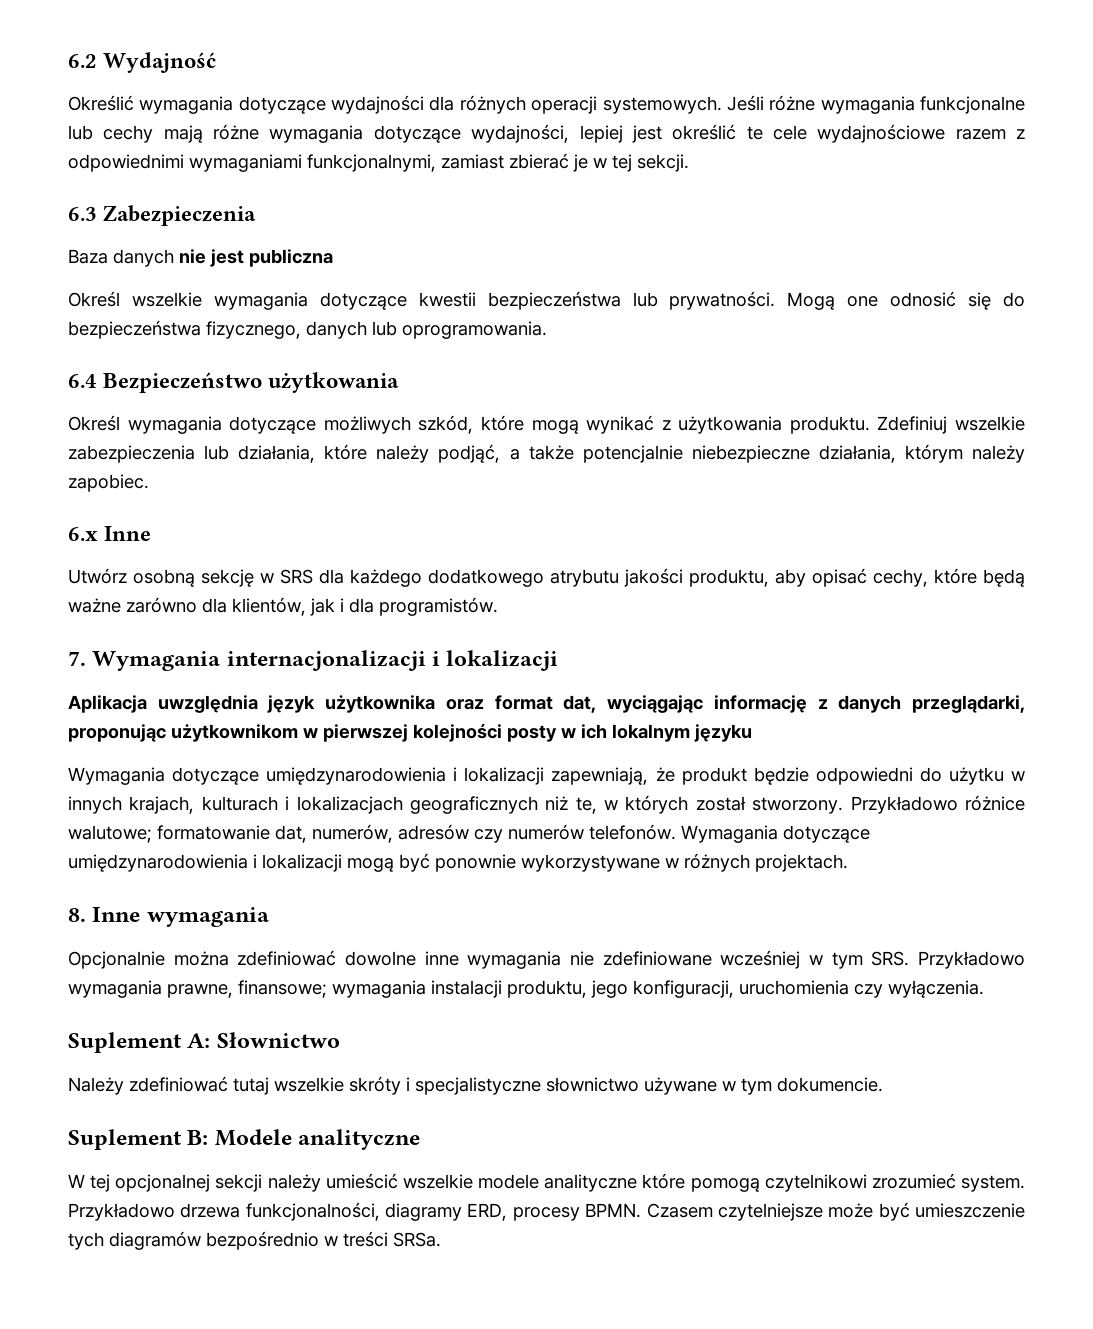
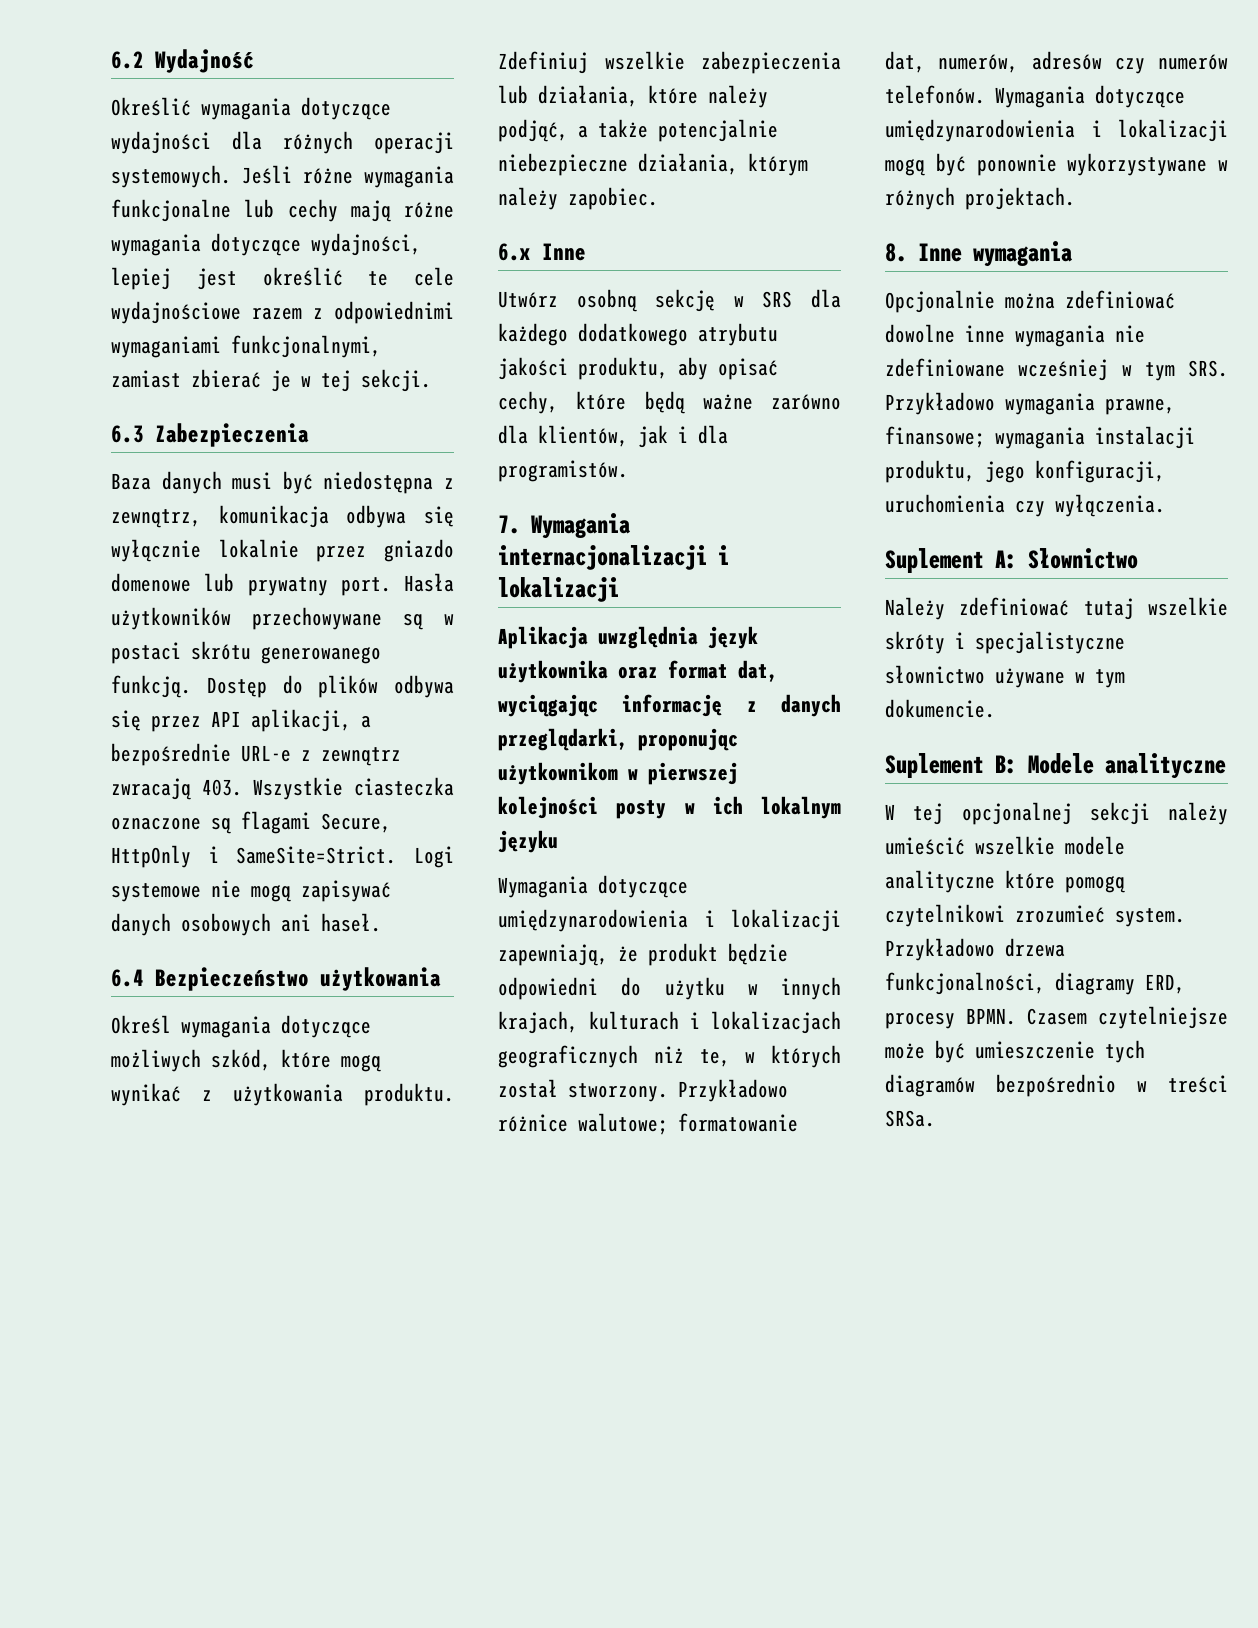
- Baza danych nie jest publiczna
- Określ wszelkie wymagania dotyczące kwestii bezpieczeństwa lub prywatności. Mogą one odnosić się do bezpieczeństwa fizycznego, danych lub oprogramowania.
+ Baza danych musi być niedostępna z zewnątrz, komunikacja odbywa się wyłącznie lokalnie przez gniazdo domenowe lub prywatny port. Hasła użytkowników przechowywane są w postaci skrótu generowanego funkcją. Dostęp do plików odbywa się przez API aplikacji, a bezpośrednie URL-e z zewnątrz zwracają 403. Wszystkie ciasteczka oznaczone są flagami Secure, HttpOnly i SameSite=Strict. Logi systemowe nie mogą zapisywać danych osobowych ani haseł.

